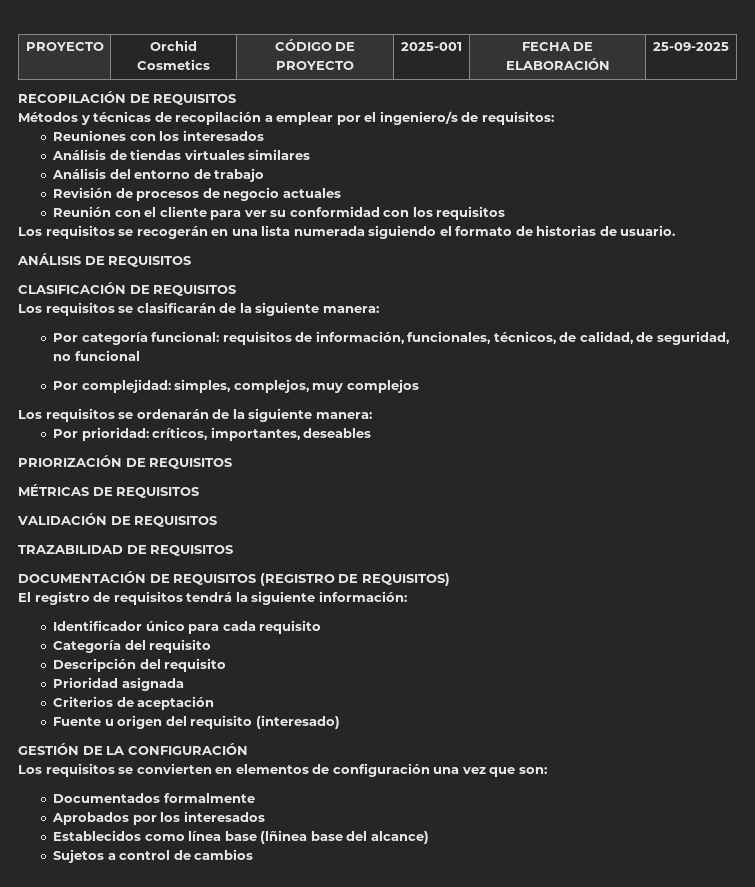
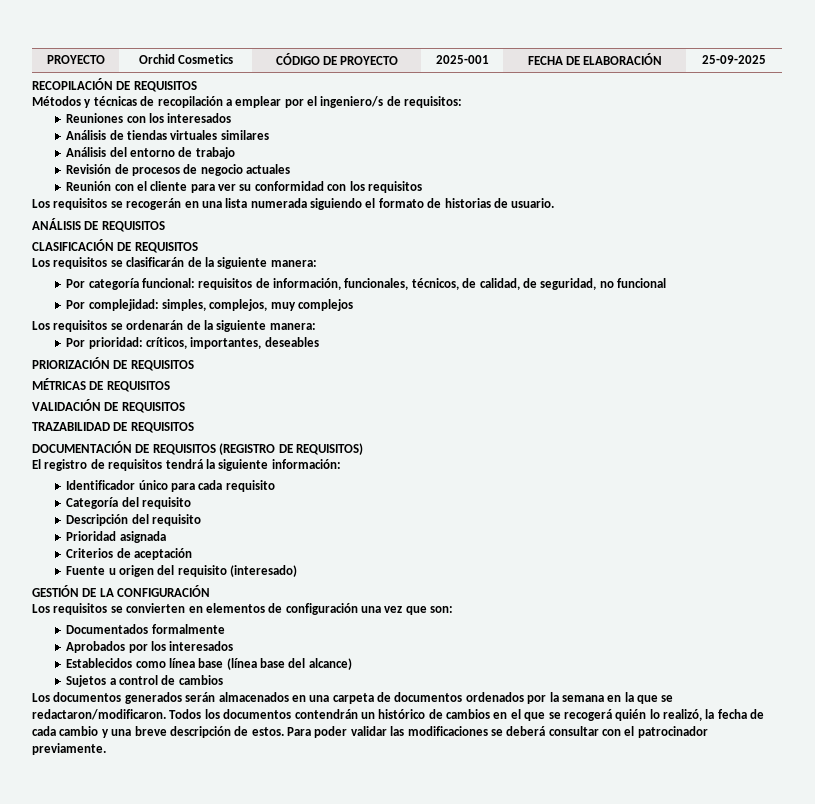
- Establecidos como línea base (lñinea base del alcance)
+ Establecidos como línea base (línea base del alcance)
+ Los documentos generados serán almacenados en una carpeta de documentos ordenados por la semana en la que se redactaron/modificaron. Todos los documentos contendrán un histórico de cambios en el que se recogerá quién lo realizó, la fecha de cada cambio y una breve descripción de estos. Para poder validar las modificaciones se deberá consultar con el patrocinador previamente.

